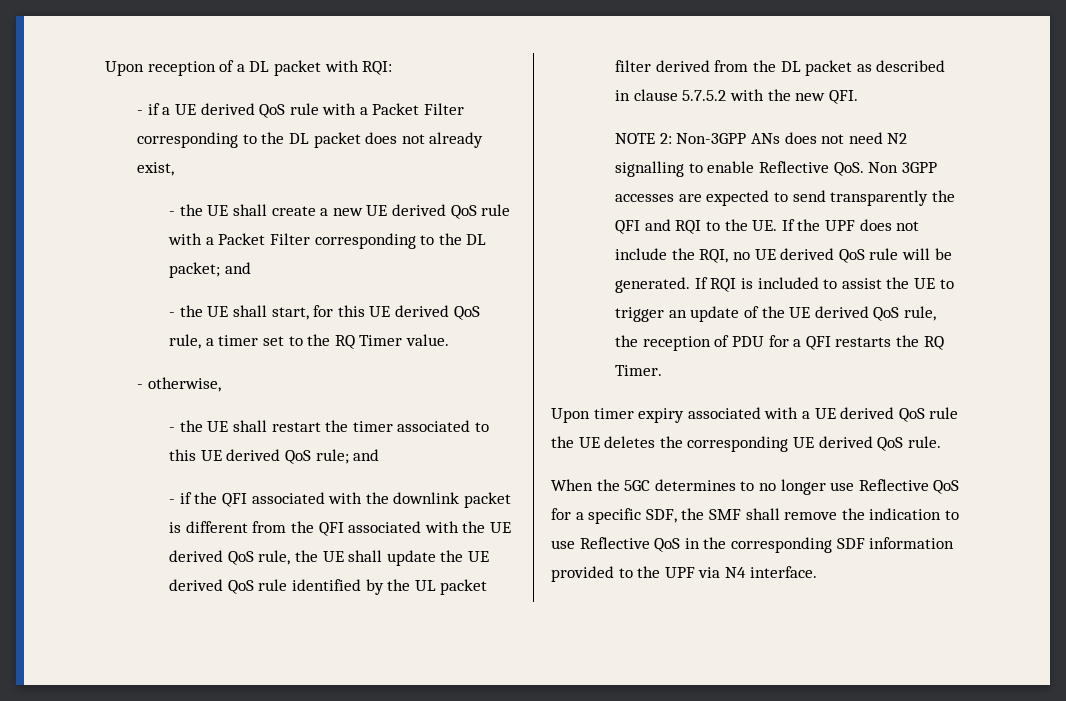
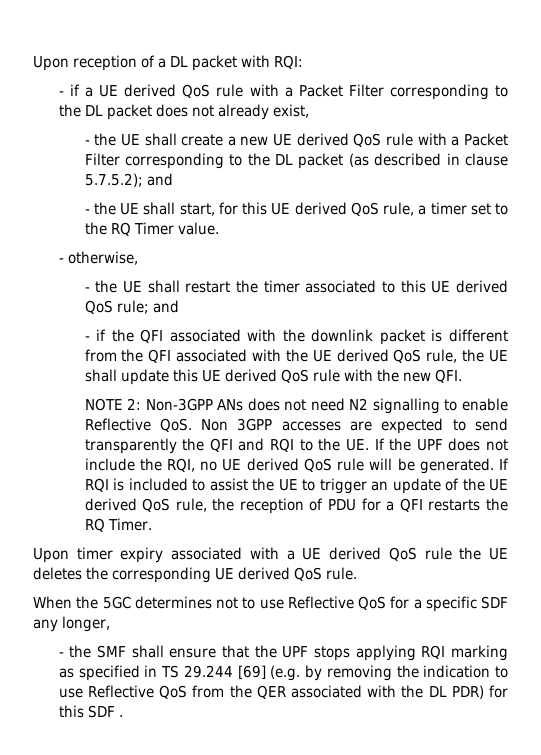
- - the UE shall create a new UE derived QoS rule with a Packet Filter corresponding to the DL packet; and
+ - the UE shall create a new UE derived QoS rule with a Packet Filter corresponding to the DL packet (as described in clause 5.7.5.2); and
- - if the QFI associated with the downlink packet is different from the QFI associated with the UE derived QoS rule, the UE shall update the UE derived QoS rule identified by the UL packet filter derived from the DL packet as described in clause 5.7.5.2 with the new QFI.
+ - if the QFI associated with the downlink packet is different from the QFI associated with the UE derived QoS rule, the UE shall update this UE derived QoS rule with the new QFI.
- When the 5GC determines to no longer use Reflective QoS for a specific SDF, the SMF shall remove the indication to use Reflective QoS in the corresponding SDF information provided to the UPF via N4 interface.
+ When the 5GC determines not to use Reflective QoS for a specific SDF any longer,
+ - the SMF shall ensure that the UPF stops applying RQI marking as specified in TS 29.244 [69] (e.g. by removing the indication to use Reflective QoS from the QER associated with the DL PDR) for this SDF .

